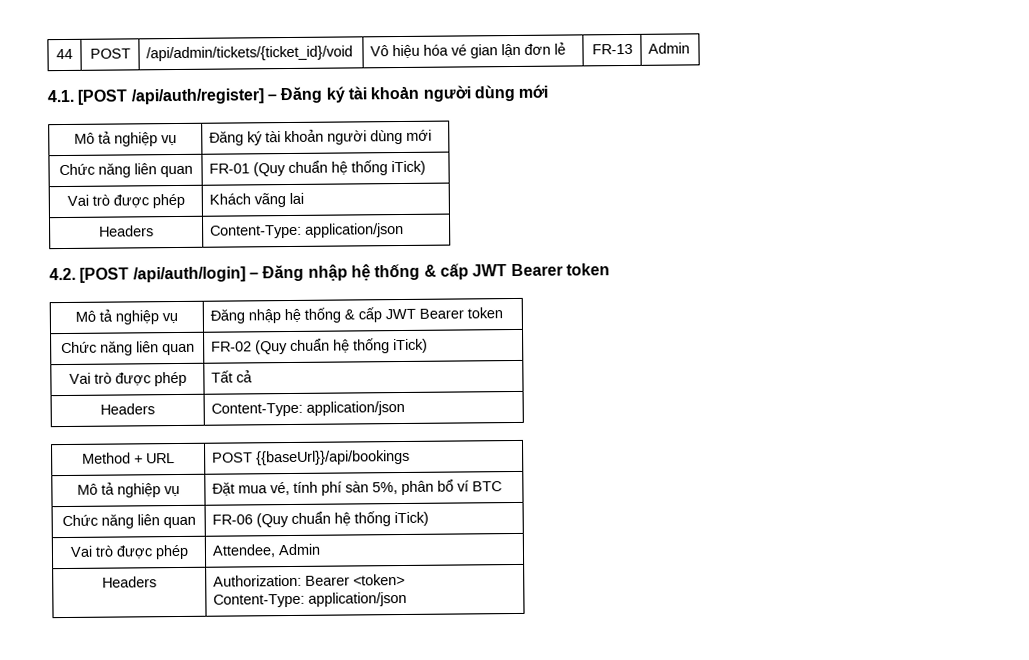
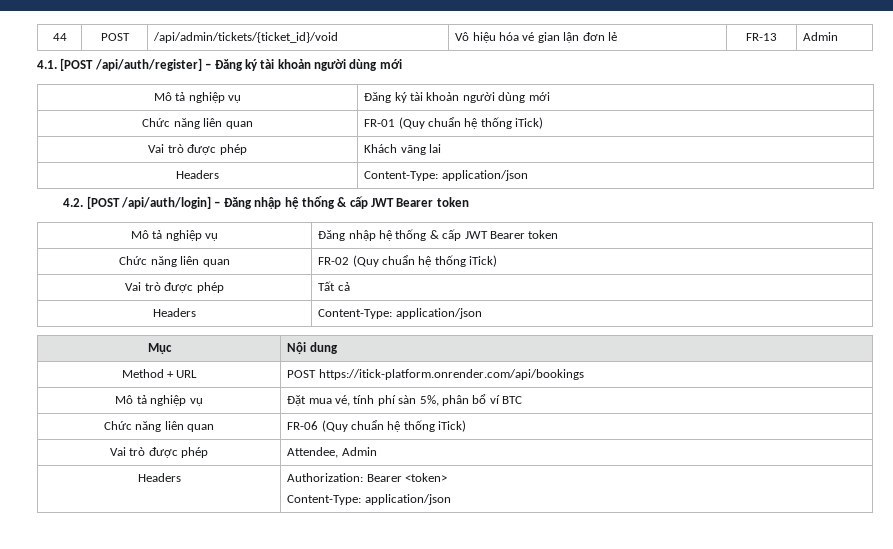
+ Mục | Nội dung
- Method + URL | POST {{baseUrl}}/api/bookings
+ Method + URL | POST https://itick-platform.onrender.com/api/bookings

